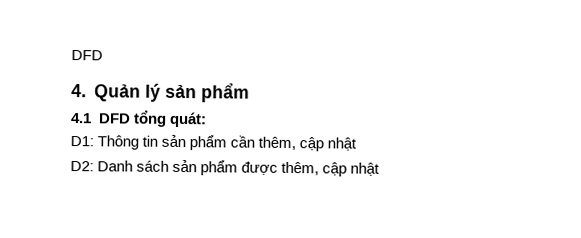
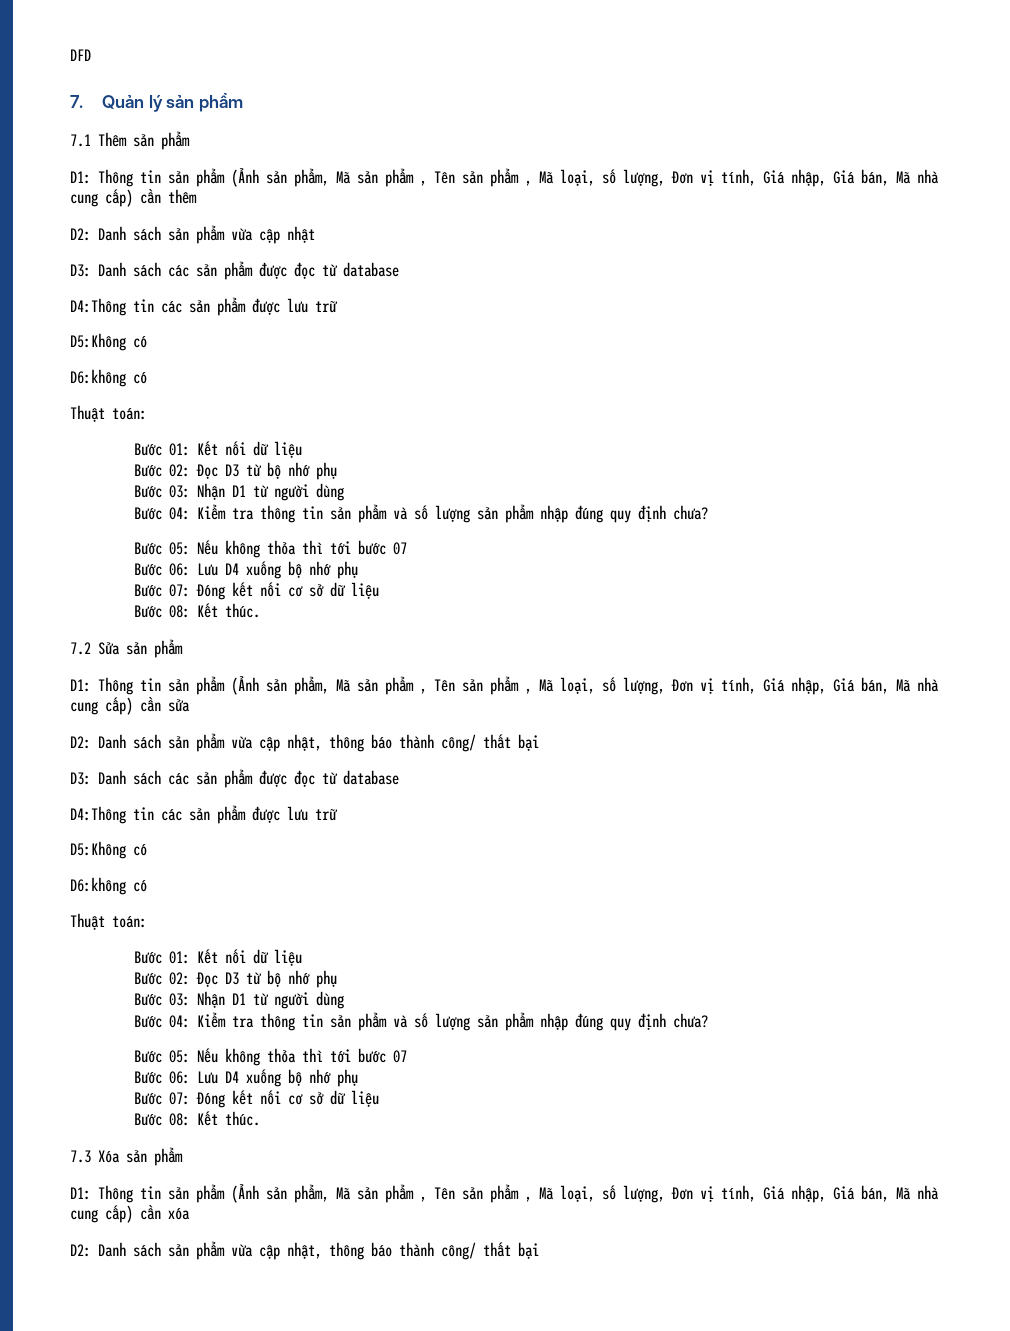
- 4. Quản lý sản phẩm
+ 7. Quản lý sản phẩm
- 4.1 DFD tổng quát:
- D1: Thông tin sản phẩm cần thêm, cập nhật
- D2: Danh sách sản phẩm được thêm, cập nhật
+ 7.1 Thêm sản phẩm
+ D1: Thông tin sản phẩm (Ảnh sản phẩm, Mã sản phẩm , Tên sản phẩm , Mã loại, số lượng, Đơn vị tính, Giá nhập, Giá bán, Mã nhà cung cấp) cần thêm
+ D2: Danh sách sản phẩm vừa cập nhật
+ D3: Danh sách các sản phẩm được đọc từ database
+ D4:Thông tin các sản phẩm được lưu trữ
+ D5:Không có
+ D6:không có
+ Thuật toán:
+ Bước 01: Kết nối dữ liệu
+ Bước 02: Đọc D3 từ bộ nhớ phụ
+ Bước 03: Nhận D1 từ người dùng
+ Bước 04: Kiểm tra thông tin sản phẩm và số lượng sản phẩm nhập đúng quy định chưa?
+ Bước 05: Nếu không thỏa thì tới bước 07
+ Bước 06: Lưu D4 xuống bộ nhớ phụ
+ Bước 07: Đóng kết nối cơ sở dữ liệu
+ Bước 08: Kết thúc.
+ 7.2 Sửa sản phẩm
+ D1: Thông tin sản phẩm (Ảnh sản phẩm, Mã sản phẩm , Tên sản phẩm , Mã loại, số lượng, Đơn vị tính, Giá nhập, Giá bán, Mã nhà cung cấp) cần sửa
+ D2: Danh sách sản phẩm vừa cập nhật, thông báo thành công/ thất bại
+ D3: Danh sách các sản phẩm được đọc từ database
+ D4:Thông tin các sản phẩm được lưu trữ
+ D5:Không có
+ D6:không có
+ Thuật toán:
+ Bước 01: Kết nối dữ liệu
+ Bước 02: Đọc D3 từ bộ nhớ phụ
+ Bước 03: Nhận D1 từ người dùng
+ Bước 04: Kiểm tra thông tin sản phẩm và số lượng sản phẩm nhập đúng quy định chưa?
+ Bước 05: Nếu không thỏa thì tới bước 07
+ Bước 06: Lưu D4 xuống bộ nhớ phụ
+ Bước 07: Đóng kết nối cơ sở dữ liệu
+ Bước 08: Kết thúc.
+ 7.3 Xóa sản phẩm
+ D1: Thông tin sản phẩm (Ảnh sản phẩm, Mã sản phẩm , Tên sản phẩm , Mã loại, số lượng, Đơn vị tính, Giá nhập, Giá bán, Mã nhà cung cấp) cần xóa
+ D2: Danh sách sản phẩm vừa cập nhật, thông báo thành công/ thất bại

